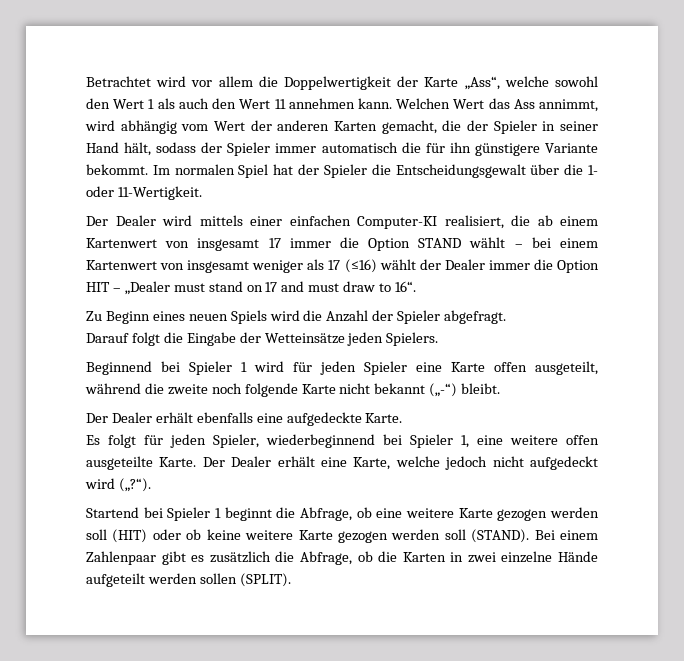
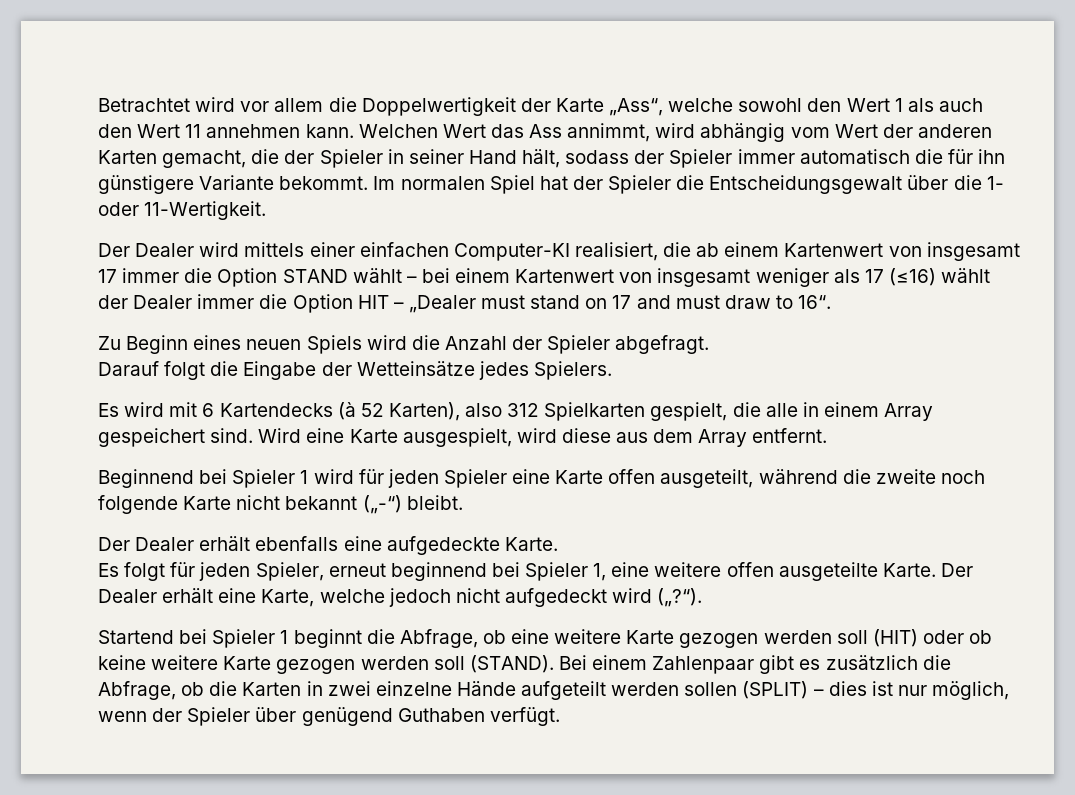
- Darauf folgt die Eingabe der Wetteinsätze jeden Spielers.
+ Darauf folgt die Eingabe der Wetteinsätze jedes Spielers.
+ Es wird mit 6 Kartendecks (à 52 Karten), also 312 Spielkarten gespielt, die alle in einem Array gespeichert sind. Wird eine Karte ausgespielt, wird diese aus dem Array entfernt.
- Es folgt für jeden Spieler, wiederbeginnend bei Spieler 1, eine weitere offen ausgeteilte Karte.
+ Es folgt für jeden Spieler, erneut beginnend bei Spieler 1, eine weitere offen ausgeteilte Karte.
- Bei einem Zahlenpaar gibt es zusätzlich die Abfrage, ob die Karten in zwei einzelne Hände aufgeteilt werden sollen (SPLIT).
+ Bei einem Zahlenpaar gibt es zusätzlich die Abfrage, ob die Karten in zwei einzelne Hände aufgeteilt werden sollen (SPLIT) – dies ist nur möglich, wenn der Spieler über genügend Guthaben verfügt.

